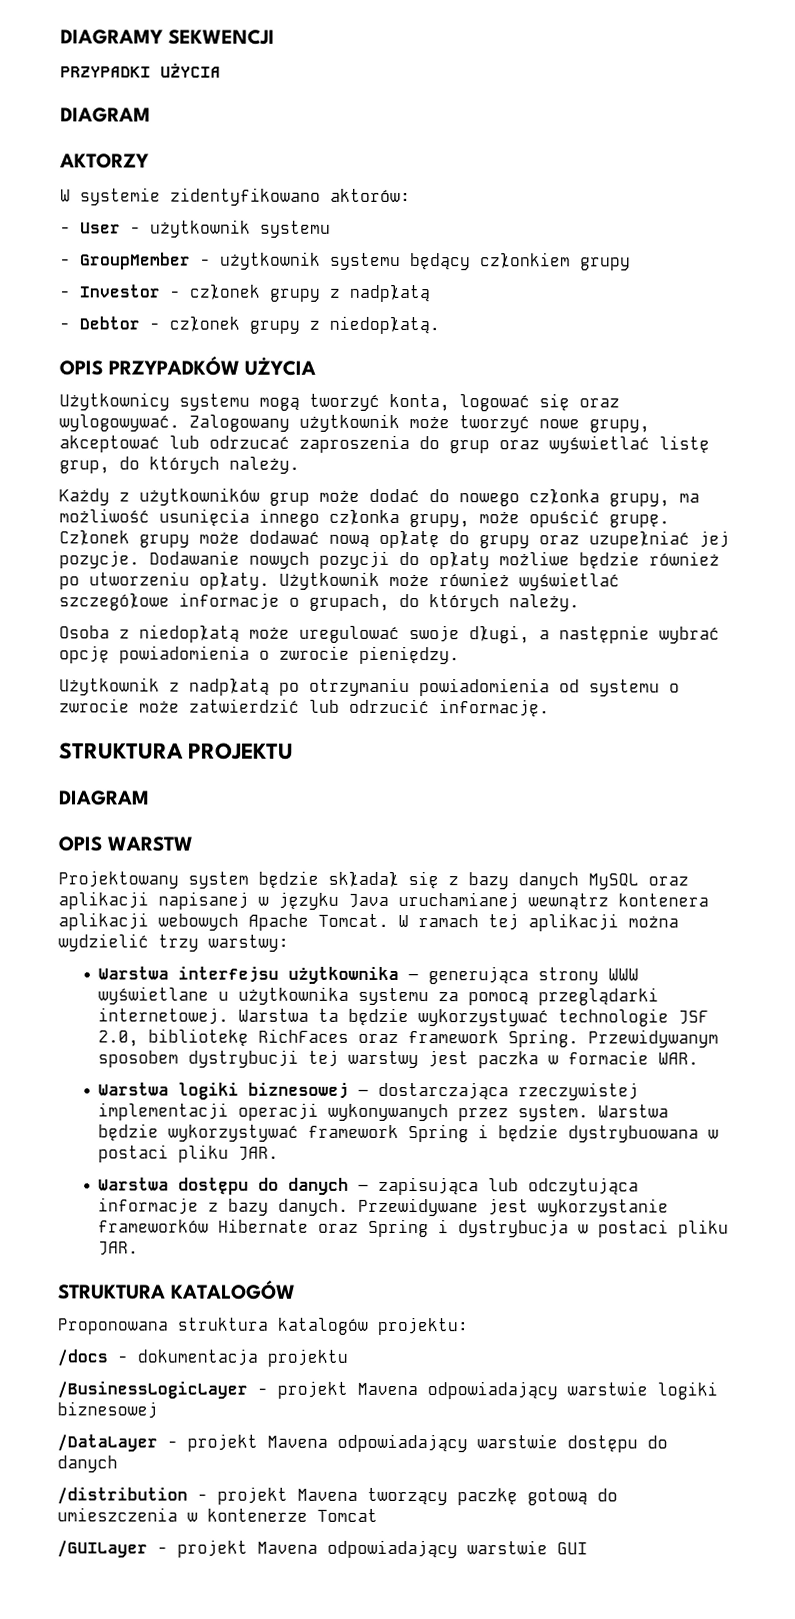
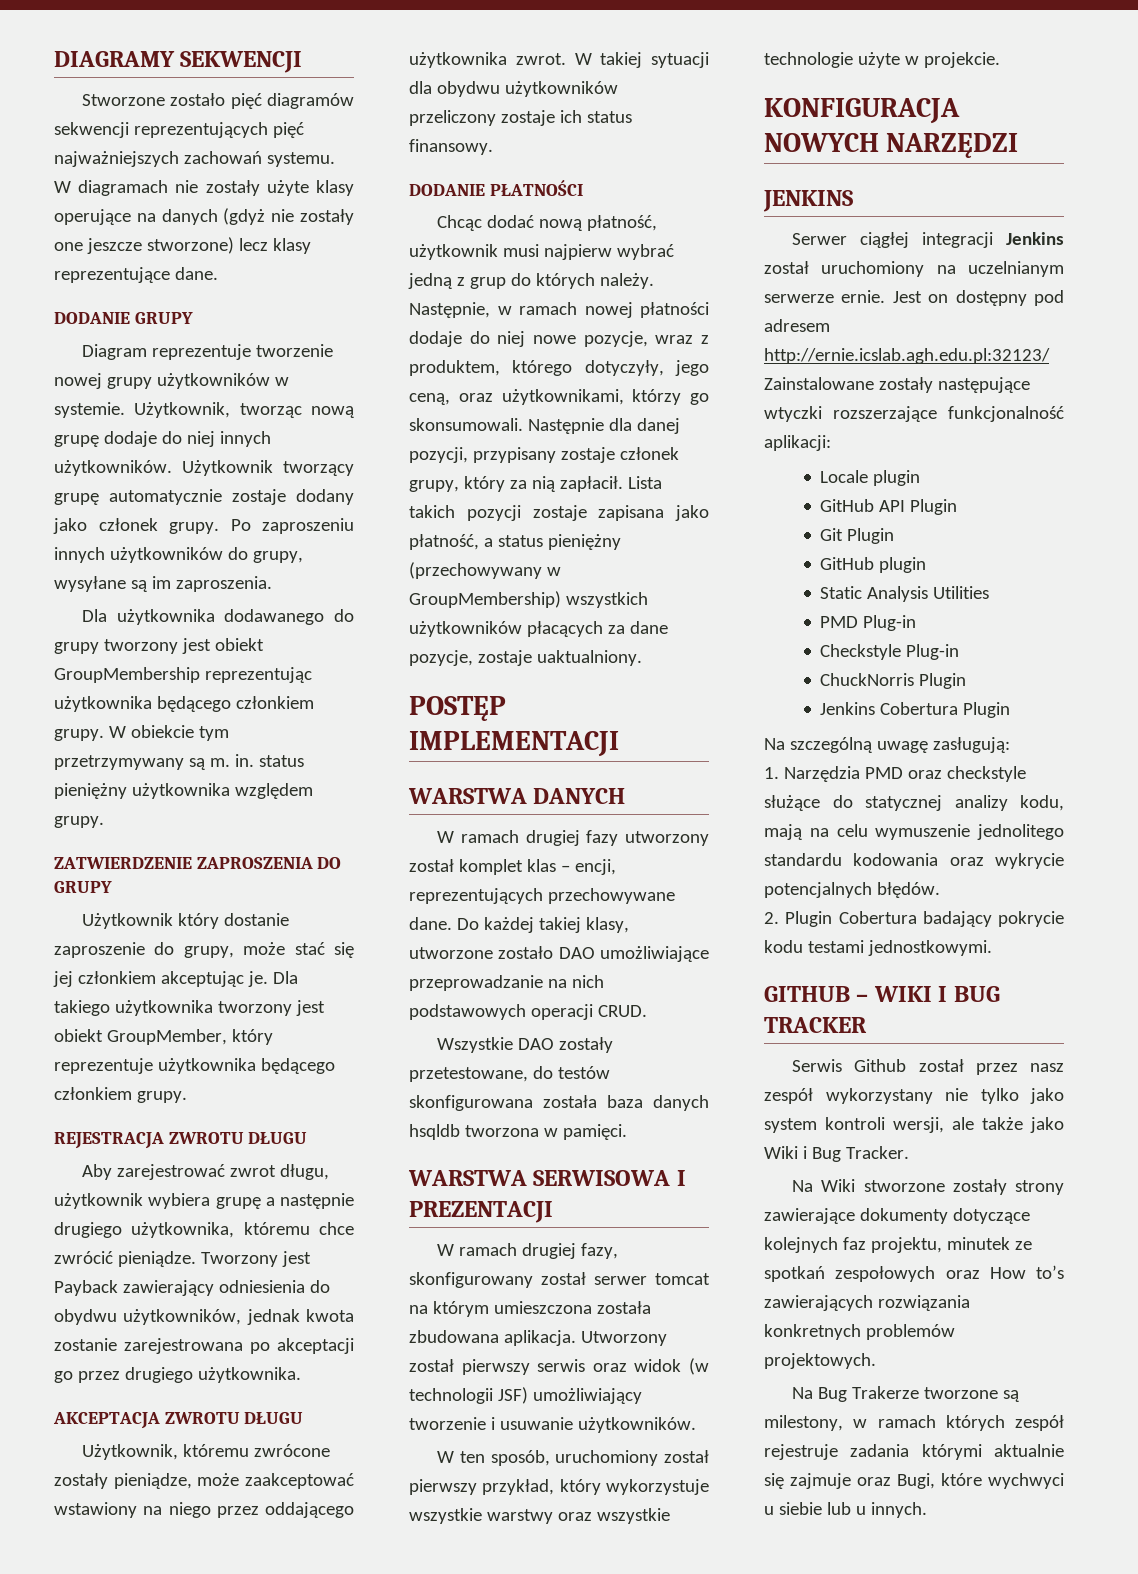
- PRZYPADKI UŻYCIA
- DIAGRAM
- AKTORZY
- W systemie zidentyfikowano aktorów:
- - User - użytkownik systemu
- - GroupMember - użytkownik systemu będący członkiem grupy
- - Investor - członek grupy z nadpłatą
- - Debtor - członek grupy z niedopłatą.
- OPIS PRZYPADKÓW UŻYCIA
- Użytkownicy systemu mogą tworzyć konta, logować się oraz wylogowywać. Zalogowany użytkownik może tworzyć nowe grupy, akceptować lub odrzucać zaproszenia do grup oraz wyświetlać listę grup, do których należy.
- Każdy z użytkowników grup może dodać do nowego członka grupy, ma możliwość usunięcia innego członka grupy, może opuścić grupę. Członek grupy może dodawać nową opłatę do grupy oraz uzupełniać jej pozycje. Dodawanie nowych pozycji do opłaty możliwe będzie również po utworzeniu opłaty. Użytkownik może również wyświetlać szczegółowe informacje o grupach, do których należy.
- Osoba z niedopłatą może uregulować swoje długi, a następnie wybrać opcję powiadomienia o zwrocie pieniędzy.
- Użytkownik z nadpłatą po otrzymaniu powiadomienia od systemu o zwrocie może zatwierdzić lub odrzucić informację.
- STRUKTURA PROJEKTU
- DIAGRAM
- OPIS WARSTW
- Projektowany system będzie składał się z bazy danych MySQL oraz aplikacji napisanej w języku Java uruchamianej wewnątrz kontenera aplikacji webowych Apache Tomcat. W ramach tej aplikacji można wydzielić trzy warstwy:
- Warstwa interfejsu użytkownika – generująca strony WWW wyświetlane u użytkownika systemu za pomocą przeglądarki internetowej. Warstwa ta będzie wykorzystywać technologie JSF 2.0, bibliotekę RichFaces oraz framework Spring. Przewidywanym sposobem dystrybucji tej warstwy jest paczka w formacie WAR.
- Warstwa logiki biznesowej – dostarczająca rzeczywistej implementacji operacji wykonywanych przez system. Warstwa będzie wykorzystywać framework Spring i będzie dystrybuowana w postaci pliku JAR.
- Warstwa dostępu do danych – zapisująca lub odczytująca informacje z bazy danych. Przewidywane jest wykorzystanie frameworków Hibernate oraz Spring i dystrybucja w postaci pliku JAR.
- STRUKTURA KATALOGÓW
- Proponowana struktura katalogów projektu:
- /docs - dokumentacja projektu
- /BusinessLogicLayer - projekt Mavena odpowiadający warstwie logiki biznesowej
- /DataLayer - projekt Mavena odpowiadający warstwie dostępu do danych
- /distribution - projekt Mavena tworzący paczkę gotową do umieszczenia w kontenerze Tomcat
- /GUILayer - projekt Mavena odpowiadający warstwie GUI
+ Stworzone zostało pięć diagramów sekwencji reprezentujących pięć najważniejszych zachowań systemu. W diagramach nie zostały użyte klasy operujące na danych (gdyż nie zostały one jeszcze stworzone) lecz klasy reprezentujące dane.
+ DODANIE GRUPY
+ Diagram reprezentuje tworzenie nowej grupy użytkowników w systemie. Użytkownik, tworząc nową grupę dodaje do niej innych użytkowników. Użytkownik tworzący grupę automatycznie zostaje dodany jako członek grupy. Po zaproszeniu innych użytkowników do grupy, wysyłane są im zaproszenia.
+ Dla użytkownika dodawanego do grupy tworzony jest obiekt GroupMembership reprezentując użytkownika będącego członkiem grupy. W obiekcie tym przetrzymywany są m. in. status pieniężny użytkownika względem grupy.
+ ZATWIERDZENIE ZAPROSZENIA DO GRUPY
+ Użytkownik który dostanie zaproszenie do grupy, może stać się jej członkiem akceptując je. Dla takiego użytkownika tworzony jest obiekt GroupMember, który reprezentuje użytkownika będącego członkiem grupy.
+ REJESTRACJA ZWROTU DŁUGU
+ Aby zarejestrować zwrot długu, użytkownik wybiera grupę a następnie drugiego użytkownika, któremu chce zwrócić pieniądze. Tworzony jest Payback zawierający odniesienia do obydwu użytkowników, jednak kwota zostanie zarejestrowana po akceptacji go przez drugiego użytkownika.
+ AKCEPTACJA ZWROTU DŁUGU
+ Użytkownik, któremu zwrócone zostały pieniądze, może zaakceptować wstawiony na niego przez oddającego użytkownika zwrot. W takiej sytuacji dla obydwu użytkowników przeliczony zostaje ich status finansowy.
+ DODANIE PŁATNOŚCI
+ Chcąc dodać nową płatność, użytkownik musi najpierw wybrać jedną z grup do których należy. Następnie, w ramach nowej płatności dodaje do niej nowe pozycje, wraz z produktem, którego dotyczyły, jego ceną, oraz użytkownikami, którzy go skonsumowali. Następnie dla danej pozycji, przypisany zostaje członek grupy, który za nią zapłacił. Lista takich pozycji zostaje zapisana jako płatność, a status pieniężny (przechowywany w GroupMembership) wszystkich użytkowników płacących za dane pozycje, zostaje uaktualniony.
+ POSTĘP IMPLEMENTACJI
+ WARSTWA DANYCH
+ W ramach drugiej fazy utworzony został komplet klas – encji, reprezentujących przechowywane dane. Do każdej takiej klasy, utworzone zostało DAO umożliwiające przeprowadzanie na nich podstawowych operacji CRUD.
+ Wszystkie DAO zostały przetestowane, do testów skonfigurowana została baza danych hsqldb tworzona w pamięci.
+ WARSTWA SERWISOWA I PREZENTACJI
+ W ramach drugiej fazy, skonfigurowany został serwer tomcat na którym umieszczona została zbudowana aplikacja. Utworzony został pierwszy serwis oraz widok (w technologii JSF) umożliwiający tworzenie i usuwanie użytkowników.
+ W ten sposób, uruchomiony został pierwszy przykład, który wykorzystuje wszystkie warstwy oraz wszystkie technologie użyte w projekcie.
+ KONFIGURACJA NOWYCH NARZĘDZI
+ JENKINS
+ Serwer ciągłej integracji Jenkins został uruchomiony na uczelnianym serwerze ernie. Jest on dostępny pod adresem http://ernie.icslab.agh.edu.pl:32123/ Zainstalowane zostały następujące wtyczki rozszerzające funkcjonalność aplikacji:
+ Locale plugin
+ GitHub API Plugin
+ Git Plugin
+ GitHub plugin
+ Static Analysis Utilities
+ PMD Plug-in
+ Checkstyle Plug-in
+ ChuckNorris Plugin
+ Jenkins Cobertura Plugin
+ Na szczególną uwagę zasługują:
+ 1. Narzędzia PMD oraz checkstyle służące do statycznej analizy kodu, mają na celu wymuszenie jednolitego standardu kodowania oraz wykrycie potencjalnych błędów.
+ 2. Plugin Cobertura badający pokrycie kodu testami jednostkowymi.
+ GITHUB – WIKI I BUG TRACKER
+ Serwis Github został przez nasz zespół wykorzystany nie tylko jako system kontroli wersji, ale także jako Wiki i Bug Tracker.
+ Na Wiki stworzone zostały strony zawierające dokumenty dotyczące kolejnych faz projektu, minutek ze spotkań zespołowych oraz How to’s zawierających rozwiązania konkretnych problemów projektowych.
+ Na Bug Trakerze tworzone są milestony, w ramach których zespół rejestruje zadania którymi aktualnie się zajmuje oraz Bugi, które wychwyci u siebie lub u innych.

